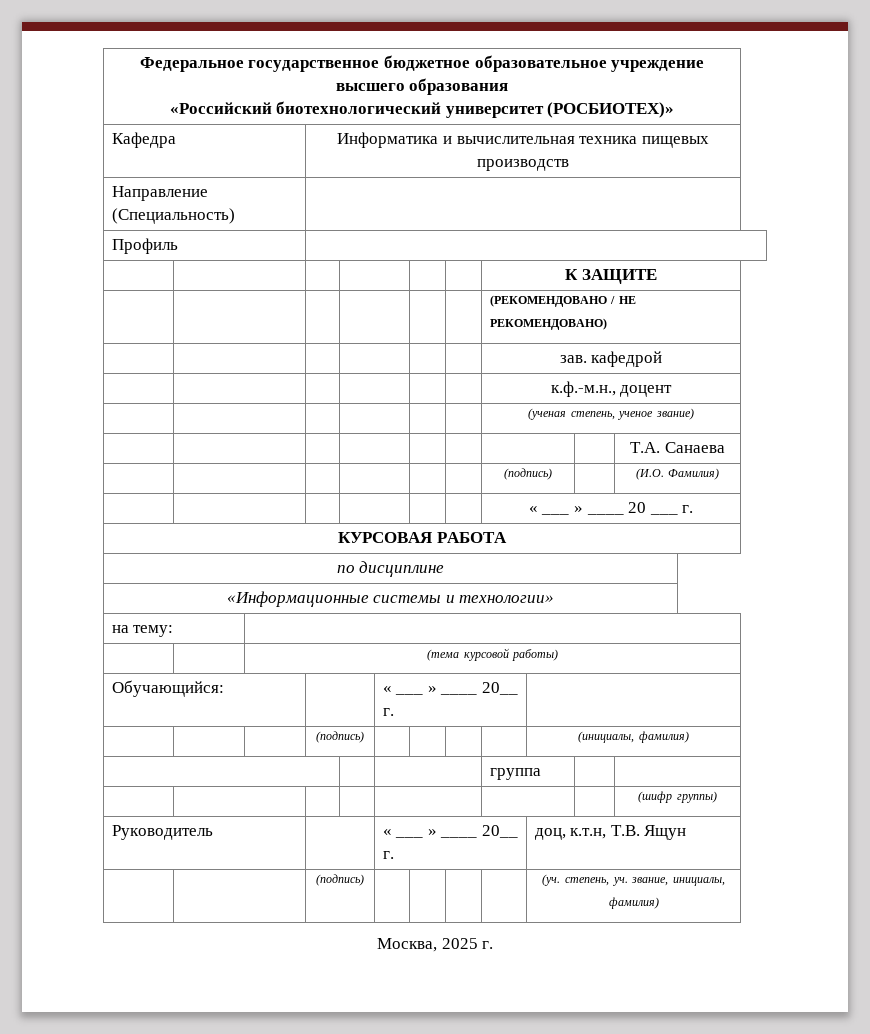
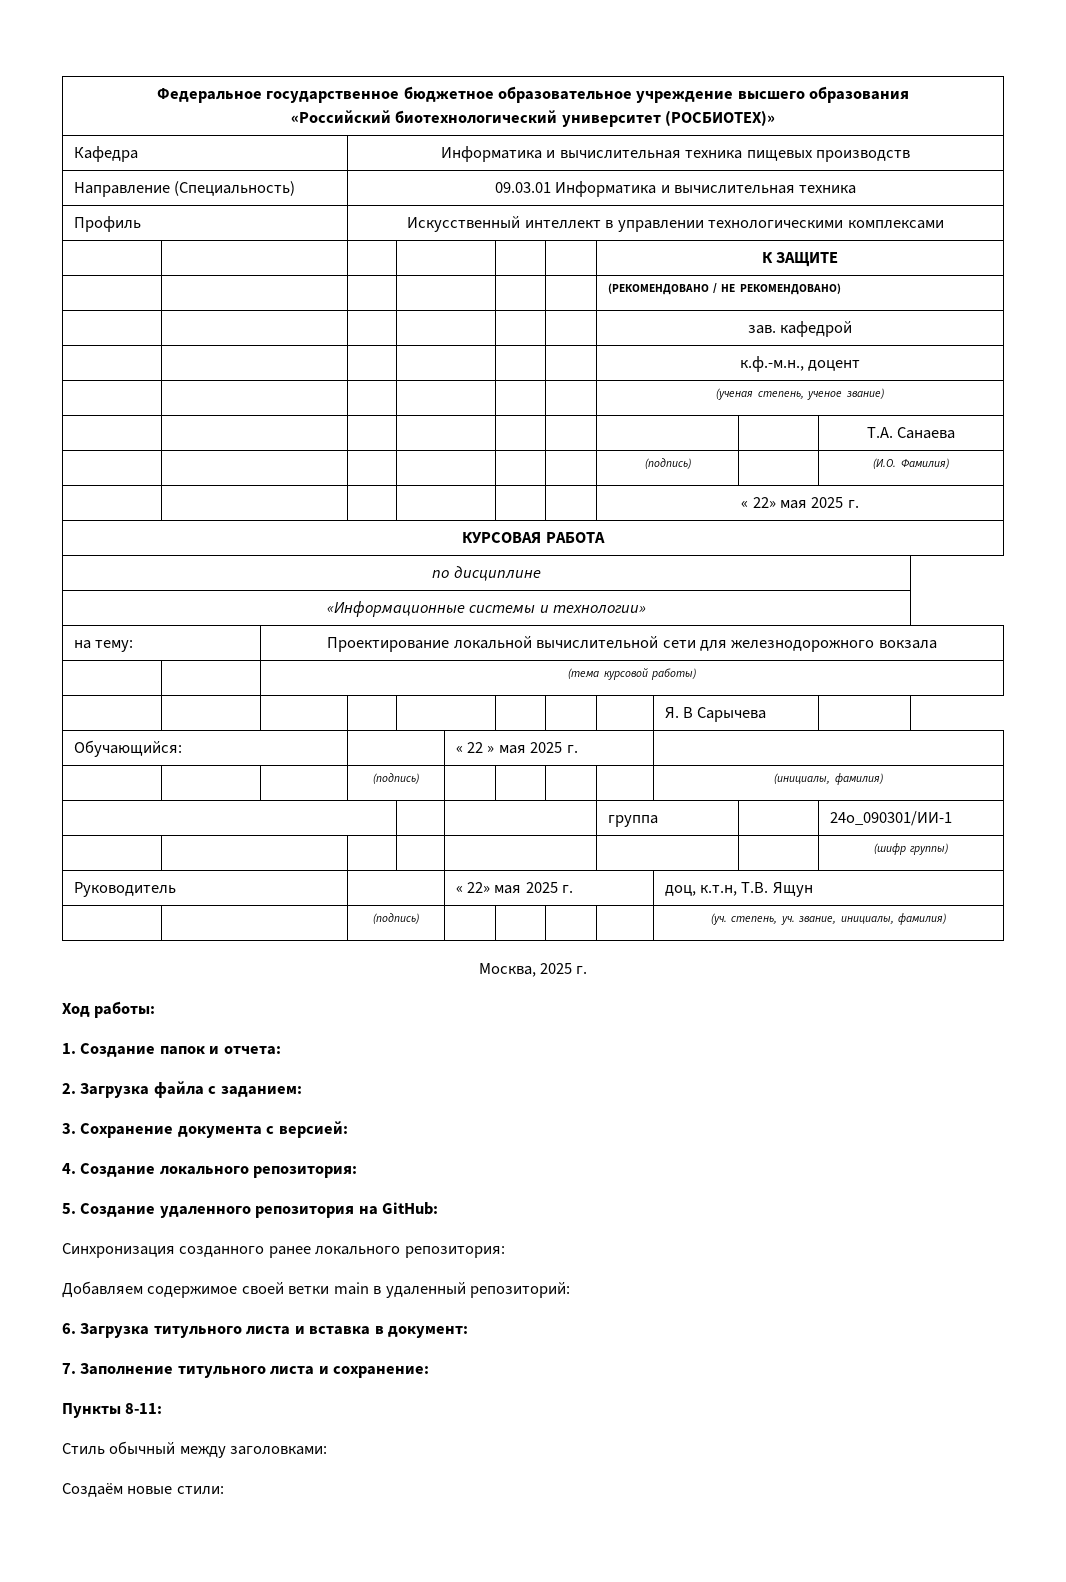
- Направление (Специальность) |
- Профиль |
+ Направление (Специальность) | 09.03.01 Информатика и вычислительная техника
+ Профиль | Искусственный интеллект в управлении технологическими комплексами
- | | | | | | « ___ » ____ 20 ___ г.
+ | | | | | | « 22» мая 2025 г.
- на тему: |
+ на тему: | Проектирование локальной вычислительной сети для железнодорожного вокзала
+ | | | | | | | | Я. В Сарычева |
- Обучающийся: | | « ___ » ____ 20__ г. |
+ Обучающийся: | | « 22 » мая 2025 г. |
- | | | группа | |
+ | | | группа | | 24о_090301/ИИ-1
- Руководитель | | « ___ » ____ 20__ г. | доц, к.т.н, Т.В. Ящун
+ Руководитель | | « 22» мая 2025 г. | доц, к.т.н, Т.В. Ящун
+ Ход работы:
+ 1. Создание папок и отчета:
+ 2. Загрузка файла с заданием:
+ 3. Сохранение документа с версией:
+ 4. Создание локального репозитория:
+ 5. Создание удаленного репозитория на GitHub:
+ Cинхронизация созданного ранее локального репозитория:
+ Добавляем содержимое своей ветки main в удаленный репозиторий:
+ 6. Загрузка титульного листа и вставка в документ:
+ 7. Заполнение титульного листа и сохранение:
+ Пункты 8-11:
+ Стиль обычный между заголовками:
+ Создаём новые стили:

